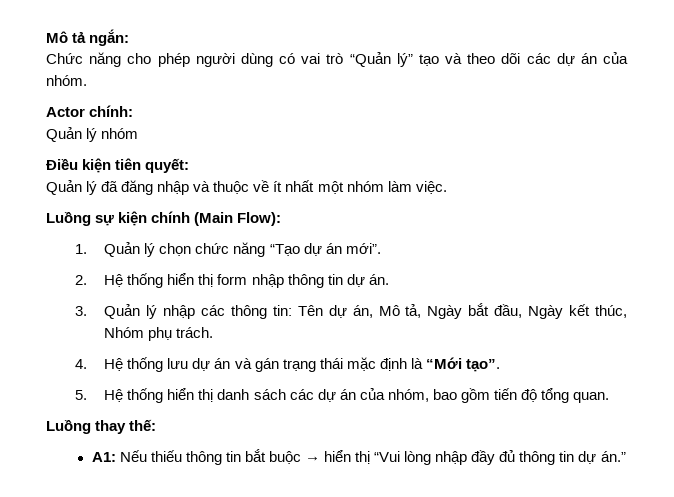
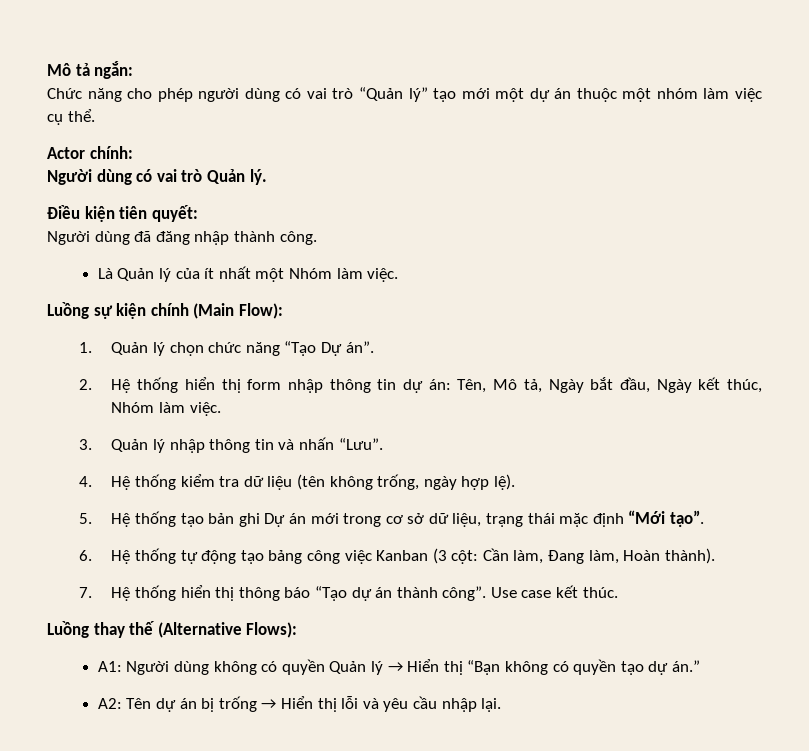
- Chức năng cho phép người dùng có vai trò “Quản lý” tạo và theo dõi các dự án của nhóm.
+ Chức năng cho phép người dùng có vai trò “Quản lý” tạo mới một dự án thuộc một nhóm làm việc cụ thể.
  Actor chính:
- Quản lý nhóm
+ Người dùng có vai trò Quản lý.
- Quản lý đã đăng nhập và thuộc về ít nhất một nhóm làm việc.
+ Người dùng đã đăng nhập thành công.
+ Là Quản lý của ít nhất một Nhóm làm việc.
- 1. Quản lý chọn chức năng “Tạo dự án mới”.
+ 1. Quản lý chọn chức năng “Tạo Dự án”.
- 2. Hệ thống hiển thị form nhập thông tin dự án.
- 3. Quản lý nhập các thông tin: Tên dự án, Mô tả, Ngày bắt đầu, Ngày kết thúc, Nhóm phụ trách.
- 4. Hệ thống lưu dự án và gán trạng thái mặc định là “Mới tạo”.
+ 2. Hệ thống hiển thị form nhập thông tin dự án: Tên, Mô tả, Ngày bắt đầu, Ngày kết thúc, Nhóm làm việc.
+ 3. Quản lý nhập thông tin và nhấn “Lưu”.
+ 4. Hệ thống kiểm tra dữ liệu (tên không trống, ngày hợp lệ).
+ 5. Hệ thống tạo bản ghi Dự án mới trong cơ sở dữ liệu, trạng thái mặc định “Mới tạo”.
- 5. Hệ thống hiển thị danh sách các dự án của nhóm, bao gồm tiến độ tổng quan.
- Luồng thay thế:
- A1: Nếu thiếu thông tin bắt buộc → hiển thị “Vui lòng nhập đầy đủ thông tin dự án.”
+ 6. Hệ thống tự động tạo bảng công việc Kanban (3 cột: Cần làm, Đang làm, Hoàn thành).
+ 7. Hệ thống hiển thị thông báo “Tạo dự án thành công”. Use case kết thúc.
+ Luồng thay thế (Alternative Flows):
+ A1: Người dùng không có quyền Quản lý → Hiển thị “Bạn không có quyền tạo dự án.”
+ A2: Tên dự án bị trống → Hiển thị lỗi và yêu cầu nhập lại.

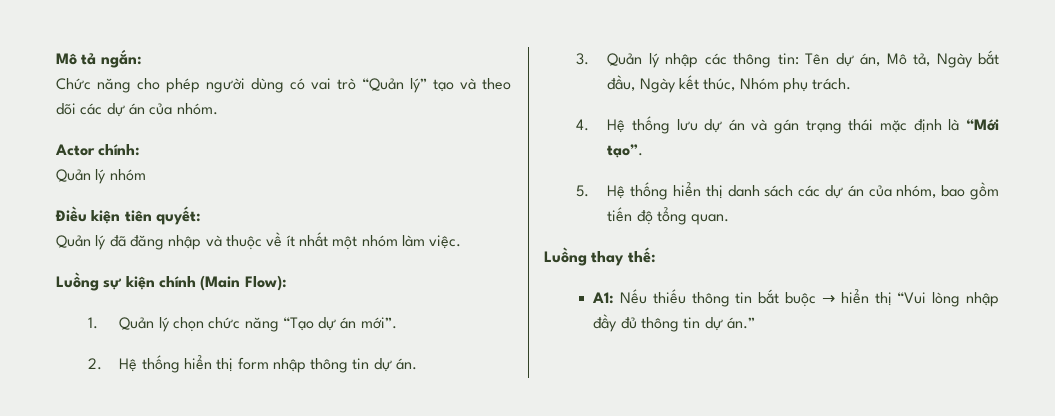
- Chức năng cho phép người dùng có vai trò “Quản lý” tạo mới một dự án thuộc một nhóm làm việc cụ thể.
+ Chức năng cho phép người dùng có vai trò “Quản lý” tạo và theo dõi các dự án của nhóm.
  Actor chính:
- Người dùng có vai trò Quản lý.
+ Quản lý nhóm
- Người dùng đã đăng nhập thành công.
- Là Quản lý của ít nhất một Nhóm làm việc.
+ Quản lý đã đăng nhập và thuộc về ít nhất một nhóm làm việc.
- 1. Quản lý chọn chức năng “Tạo Dự án”.
+ 1. Quản lý chọn chức năng “Tạo dự án mới”.
- 2. Hệ thống hiển thị form nhập thông tin dự án: Tên, Mô tả, Ngày bắt đầu, Ngày kết thúc, Nhóm làm việc.
- 3. Quản lý nhập thông tin và nhấn “Lưu”.
- 4. Hệ thống kiểm tra dữ liệu (tên không trống, ngày hợp lệ).
- 5. Hệ thống tạo bản ghi Dự án mới trong cơ sở dữ liệu, trạng thái mặc định “Mới tạo”.
+ 2. Hệ thống hiển thị form nhập thông tin dự án.
+ 3. Quản lý nhập các thông tin: Tên dự án, Mô tả, Ngày bắt đầu, Ngày kết thúc, Nhóm phụ trách.
+ 4. Hệ thống lưu dự án và gán trạng thái mặc định là “Mới tạo”.
- 6. Hệ thống tự động tạo bảng công việc Kanban (3 cột: Cần làm, Đang làm, Hoàn thành).
- 7. Hệ thống hiển thị thông báo “Tạo dự án thành công”. Use case kết thúc.
- Luồng thay thế (Alternative Flows):
- A1: Người dùng không có quyền Quản lý → Hiển thị “Bạn không có quyền tạo dự án.”
- A2: Tên dự án bị trống → Hiển thị lỗi và yêu cầu nhập lại.
+ 5. Hệ thống hiển thị danh sách các dự án của nhóm, bao gồm tiến độ tổng quan.
+ Luồng thay thế:
+ A1: Nếu thiếu thông tin bắt buộc → hiển thị “Vui lòng nhập đầy đủ thông tin dự án.”

